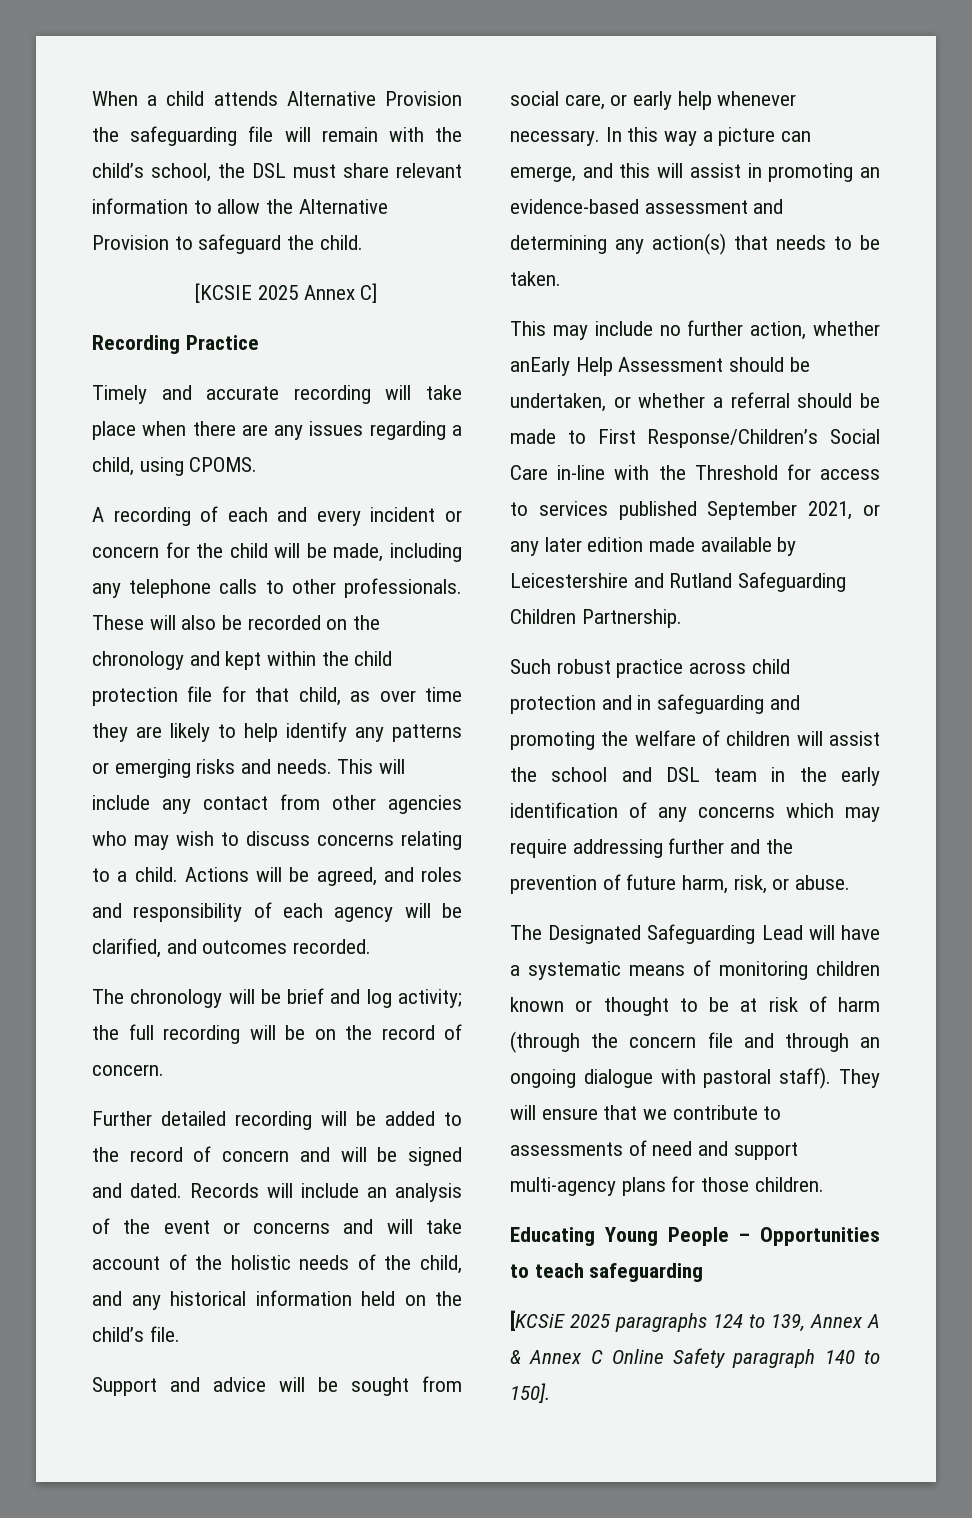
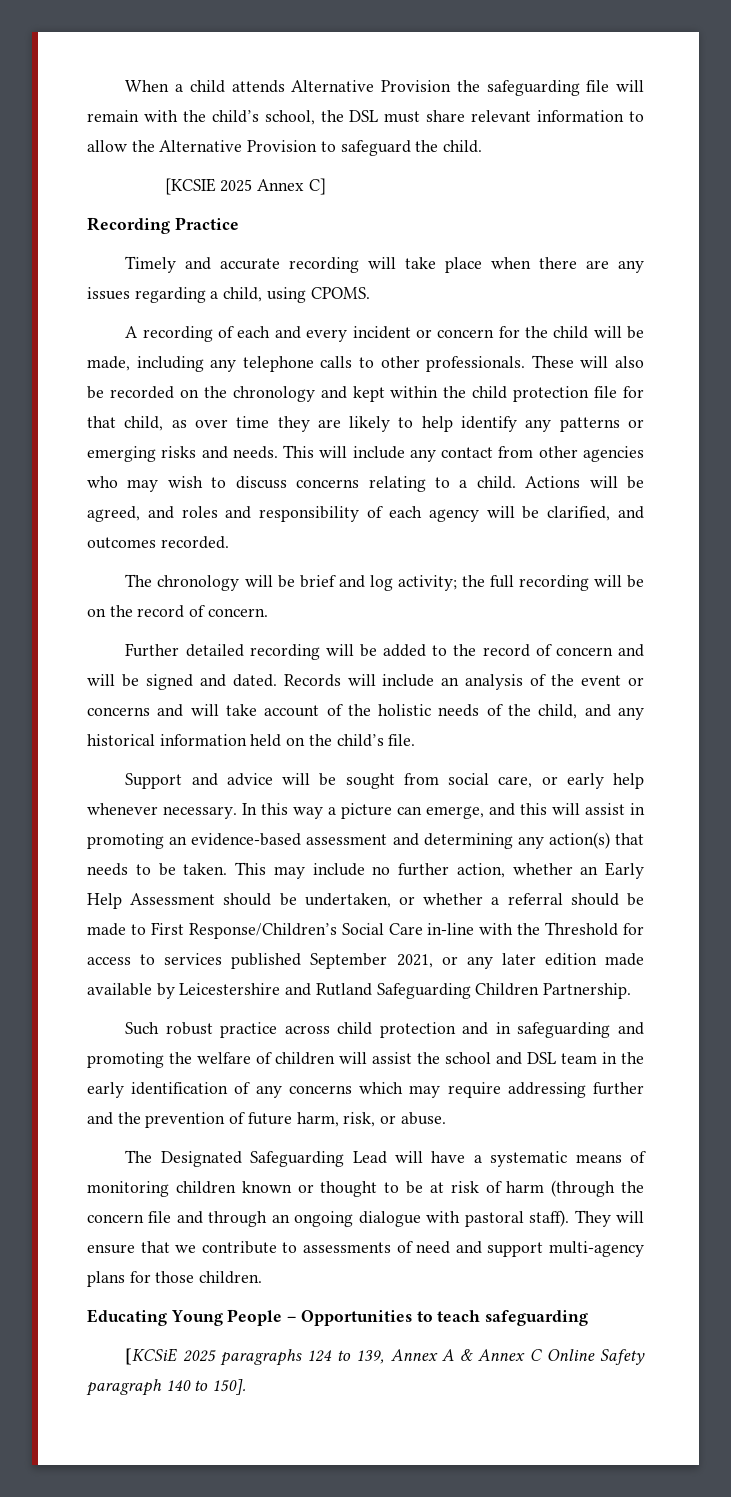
- In this way a picture can emerge, and this will assist in promoting an evidence-based assessment and determining any action(s) that needs to be taken.
- This may include no further action, whether anEarly Help Assessment should be undertaken, or whether a referral should be made to First Response/Children’s Social Care in-line with the Threshold for access to services published September 2021, or any later edition made available by Leicestershire and Rutland Safeguarding Children Partnership.
+ In this way a picture can emerge, and this will assist in promoting an evidence-based assessment and determining any action(s) that needs to be taken. This may include no further action, whether an Early Help Assessment should be undertaken, or whether a referral should be made to First Response/Children’s Social Care in-line with the Threshold for access to services published September 2021, or any later edition made available by Leicestershire and Rutland Safeguarding Children Partnership.

